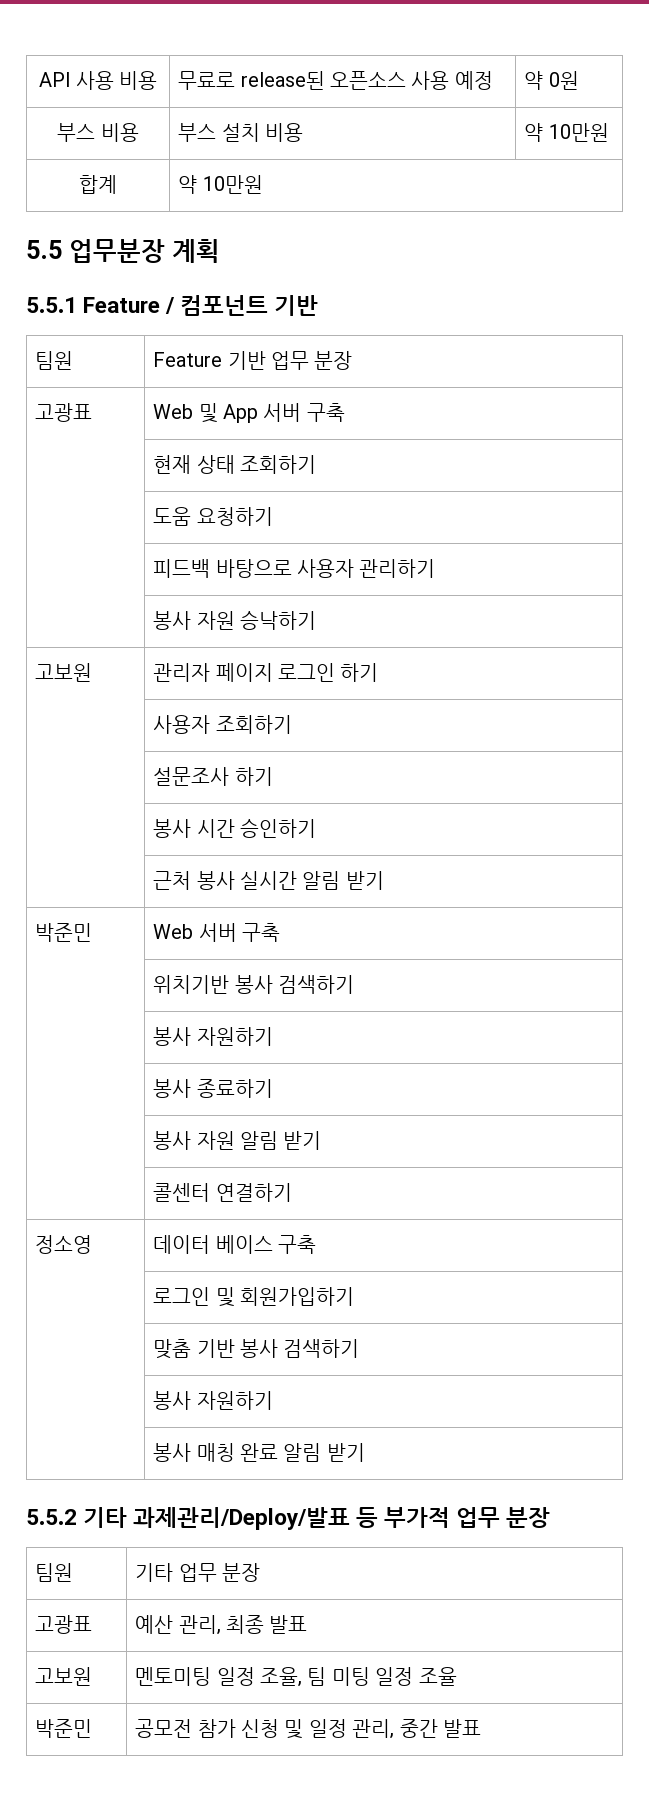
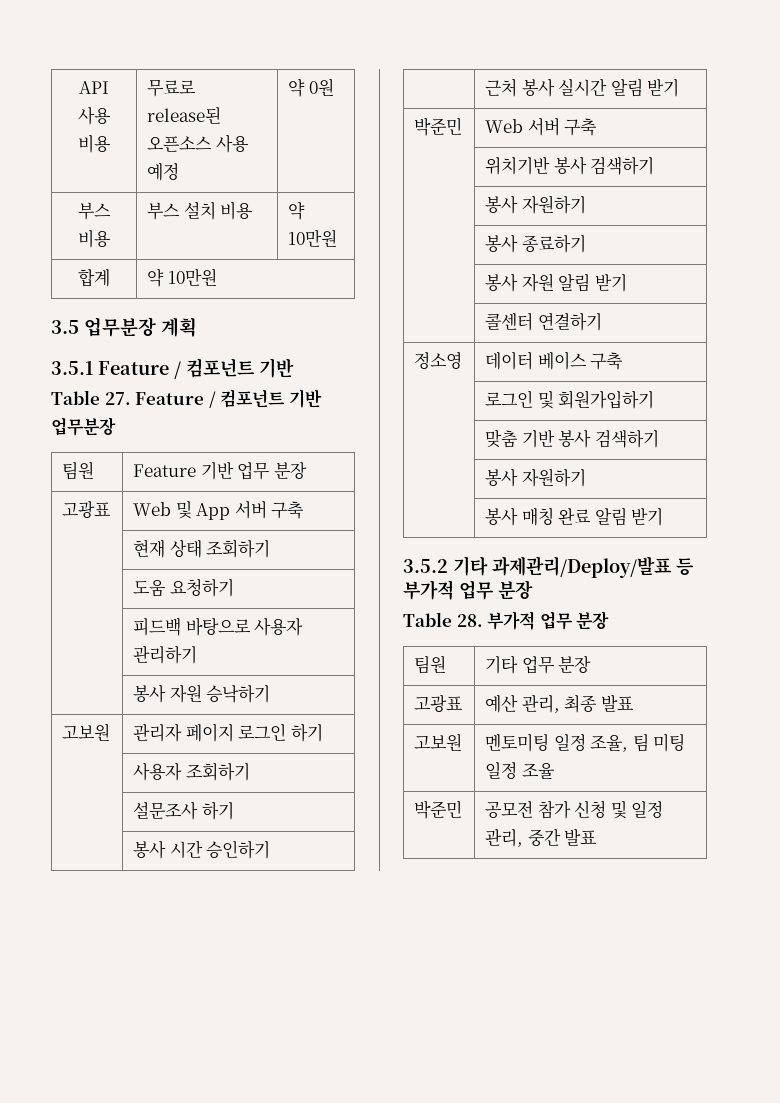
- 5.5 업무분장 계획
+ 3.5 업무분장 계획
- 5.5.1 Feature / 컴포넌트 기반
+ 3.5.1 Feature / 컴포넌트 기반
+ Table 27. Feature / 컴포넌트 기반 업무분장
- 5.5.2 기타 과제관리/Deploy/발표 등 부가적 업무 분장
+ 3.5.2 기타 과제관리/Deploy/발표 등 부가적 업무 분장
+ Table 28. 부가적 업무 분장

